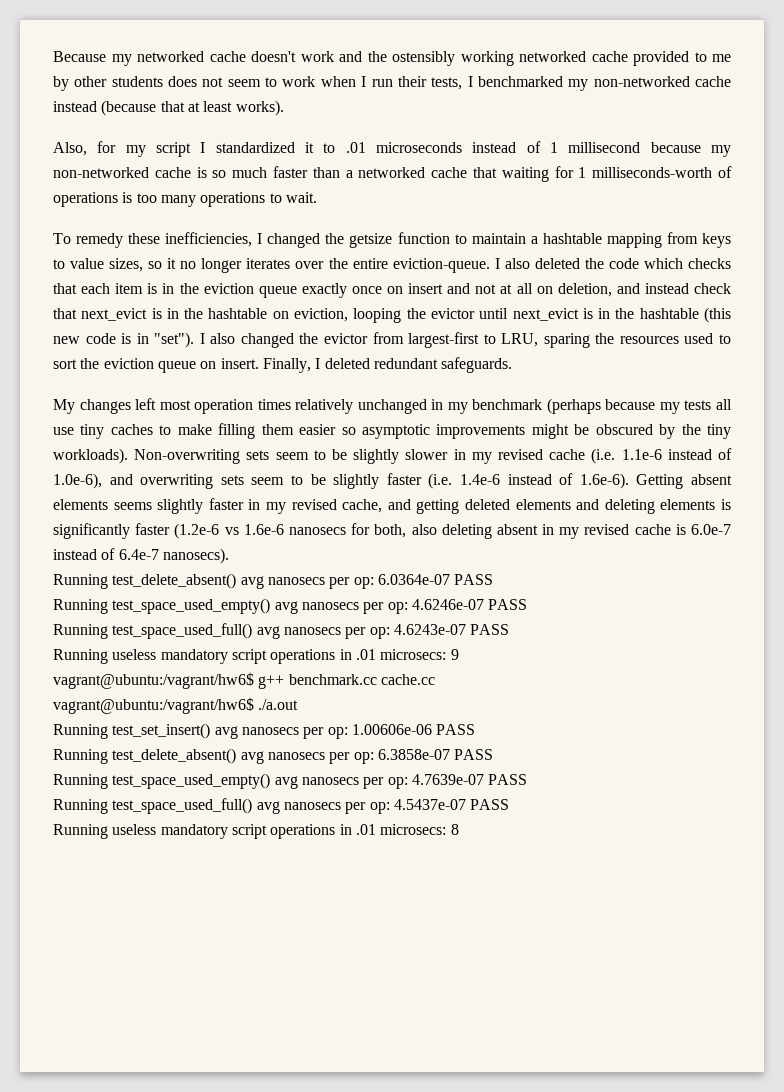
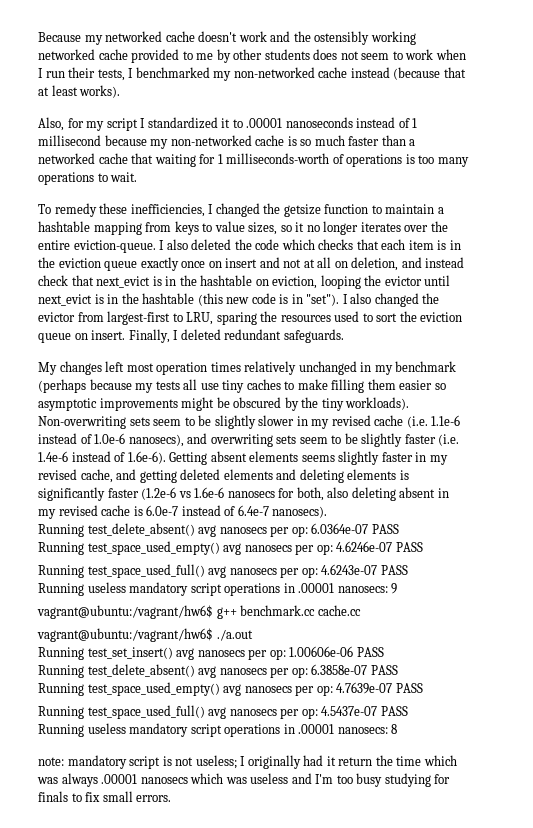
- Also, for my script I standardized it to .01 microseconds instead of 1 millisecond because my non-networked cache is so much faster than a networked cache that waiting for 1 milliseconds-worth of operations is too many operations to wait.
+ Also, for my script I standardized it to .00001 nanoseconds instead of 1 millisecond because my non-networked cache is so much faster than a networked cache that waiting for 1 milliseconds-worth of operations is too many operations to wait.
- Non-overwriting sets seem to be slightly slower in my revised cache (i.e. 1.1e-6 instead of 1.0e-6), and overwriting sets seem to be slightly faster (i.e. 1.4e-6 instead of 1.6e-6). Getting absent elements seems slightly faster in my revised cache, and getting deleted elements and deleting elements is significantly faster (1.2e-6 vs 1.6e-6 nanosecs for both, also deleting absent in my revised cache is 6.0e-7 instead of 6.4e-7 nanosecs).
+ Non-overwriting sets seem to be slightly slower in my revised cache (i.e. 1.1e-6 instead of 1.0e-6 nanosecs), and overwriting sets seem to be slightly faster (i.e. 1.4e-6 instead of 1.6e-6). Getting absent elements seems slightly faster in my revised cache, and getting deleted elements and deleting elements is significantly faster (1.2e-6 vs 1.6e-6 nanosecs for both, also deleting absent in my revised cache is 6.0e-7 instead of 6.4e-7 nanosecs).
- Running useless mandatory script operations in .01 microsecs: 9
+ Running useless mandatory script operations in .00001 nanosecs: 9
- Running useless mandatory script operations in .01 microsecs: 8
+ Running useless mandatory script operations in .00001 nanosecs: 8
+ note: mandatory script is not useless; I originally had it return the time which was always .00001 nanosecs which was useless and I'm too busy studying for finals to fix small errors.

